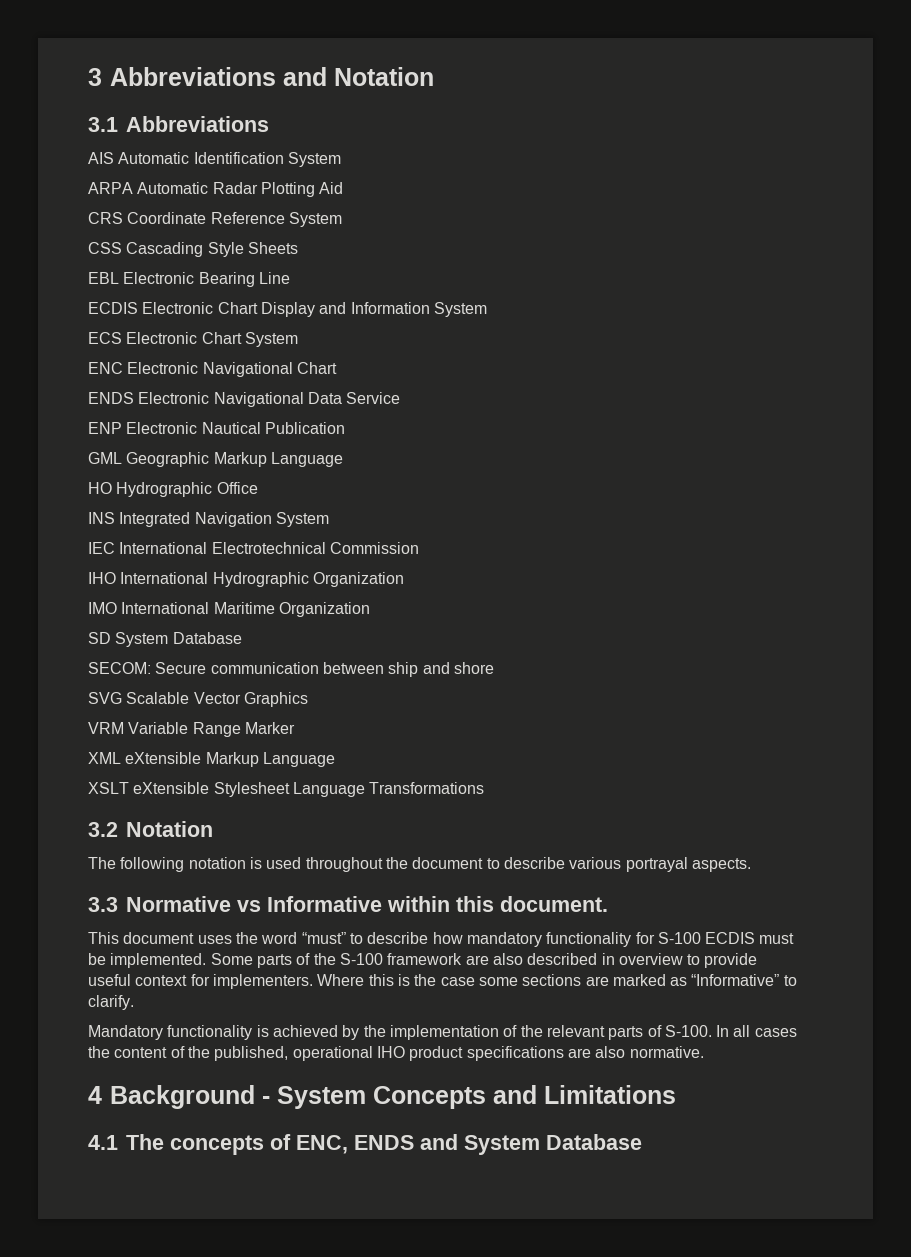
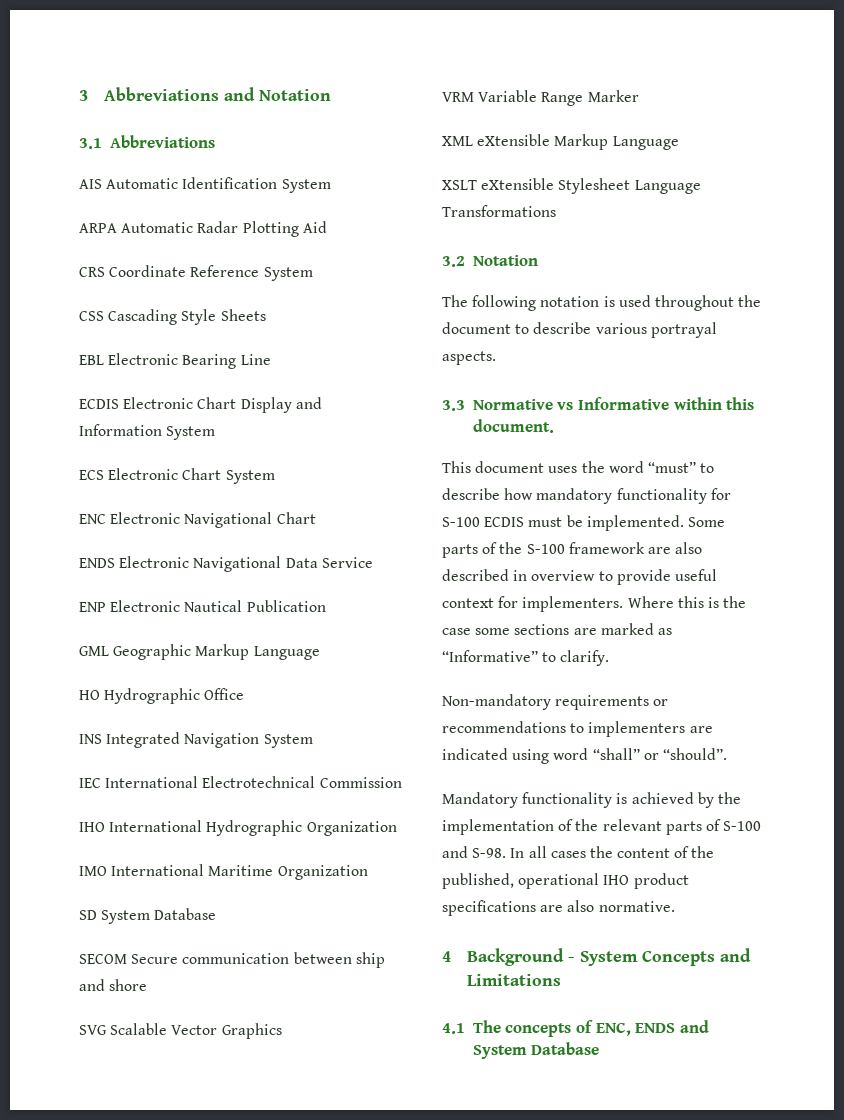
- SECOM: Secure communication between ship and shore
+ SECOM Secure communication between ship and shore
+ Non-mandatory requirements or recommendations to implementers are indicated using word “shall” or “should”.
- Mandatory functionality is achieved by the implementation of the relevant parts of S-100.
+ Mandatory functionality is achieved by the implementation of the relevant parts of S-100 and S-98.

